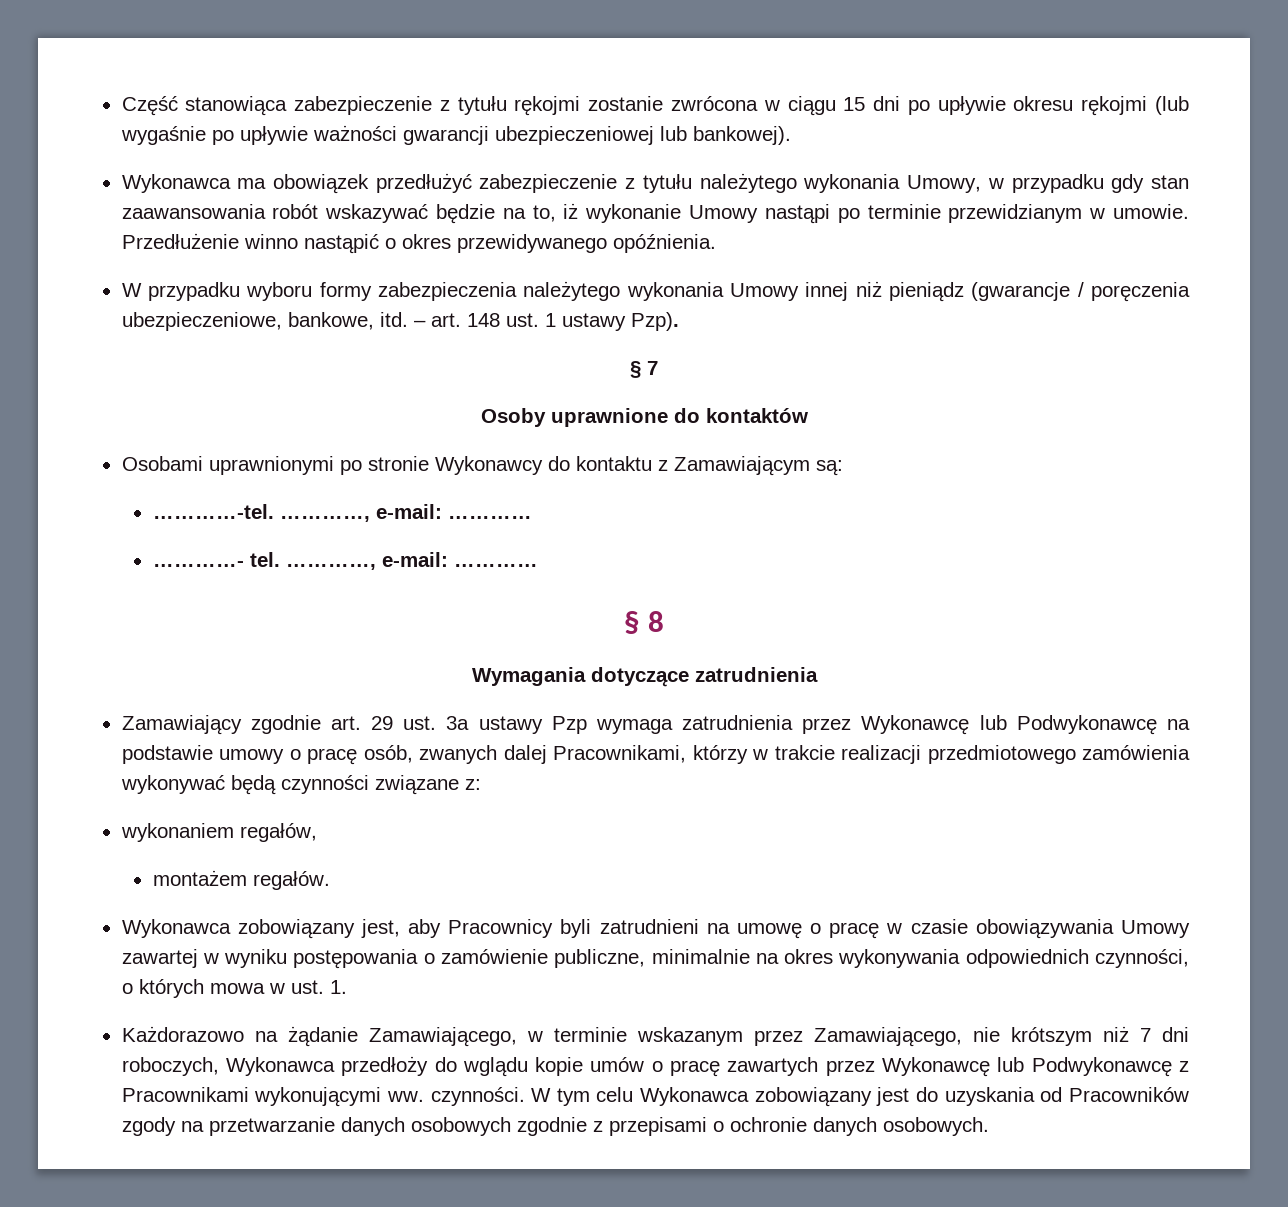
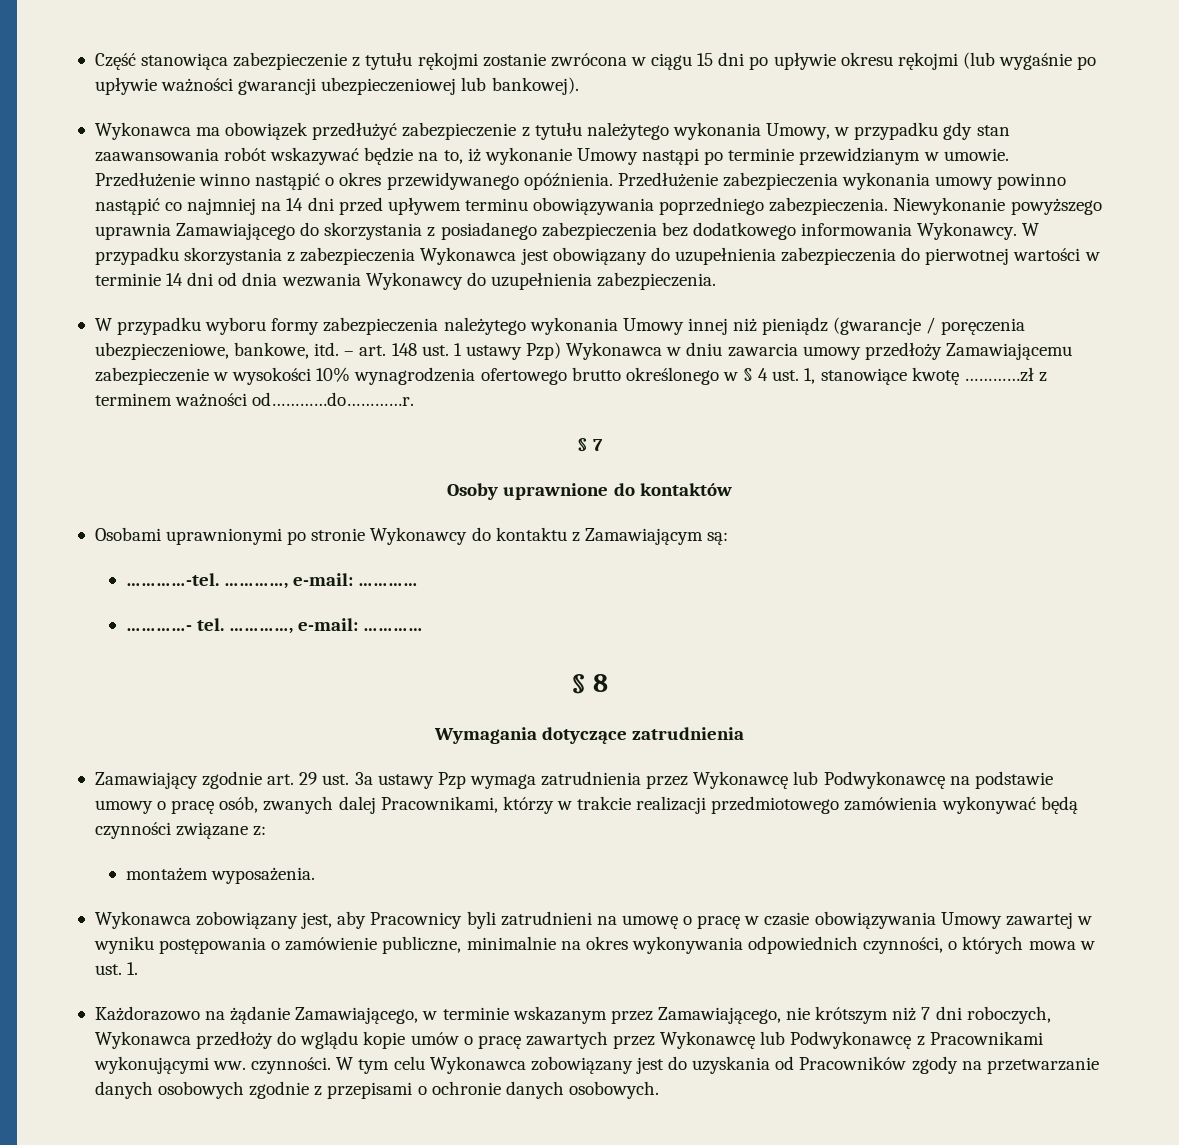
+ Przedłużenie zabezpieczenia wykonania umowy powinno nastąpić co najmniej na 14 dni przed upływem terminu obowiązywania poprzedniego zabezpieczenia. Niewykonanie powyższego uprawnia Zamawiającego do skorzystania z posiadanego zabezpieczenia bez dodatkowego informowania Wykonawcy. W przypadku skorzystania z zabezpieczenia Wykonawca jest obowiązany do uzupełnienia zabezpieczenia do pierwotnej wartości w terminie 14 dni od dnia wezwania Wykonawcy do uzupełnienia zabezpieczenia.
- – art. 148 ust. 1 ustawy Pzp).
+ – art. 148 ust. 1 ustawy Pzp) Wykonawca w dniu zawarcia umowy przedłoży Zamawiającemu zabezpieczenie w wysokości 10% wynagrodzenia ofertowego brutto określonego w § 4 ust. 1, stanowiące kwotę …………zł z terminem ważności od…………do…………r.
- wykonaniem regałów,
- montażem regałów.
+ montażem wyposażenia.

